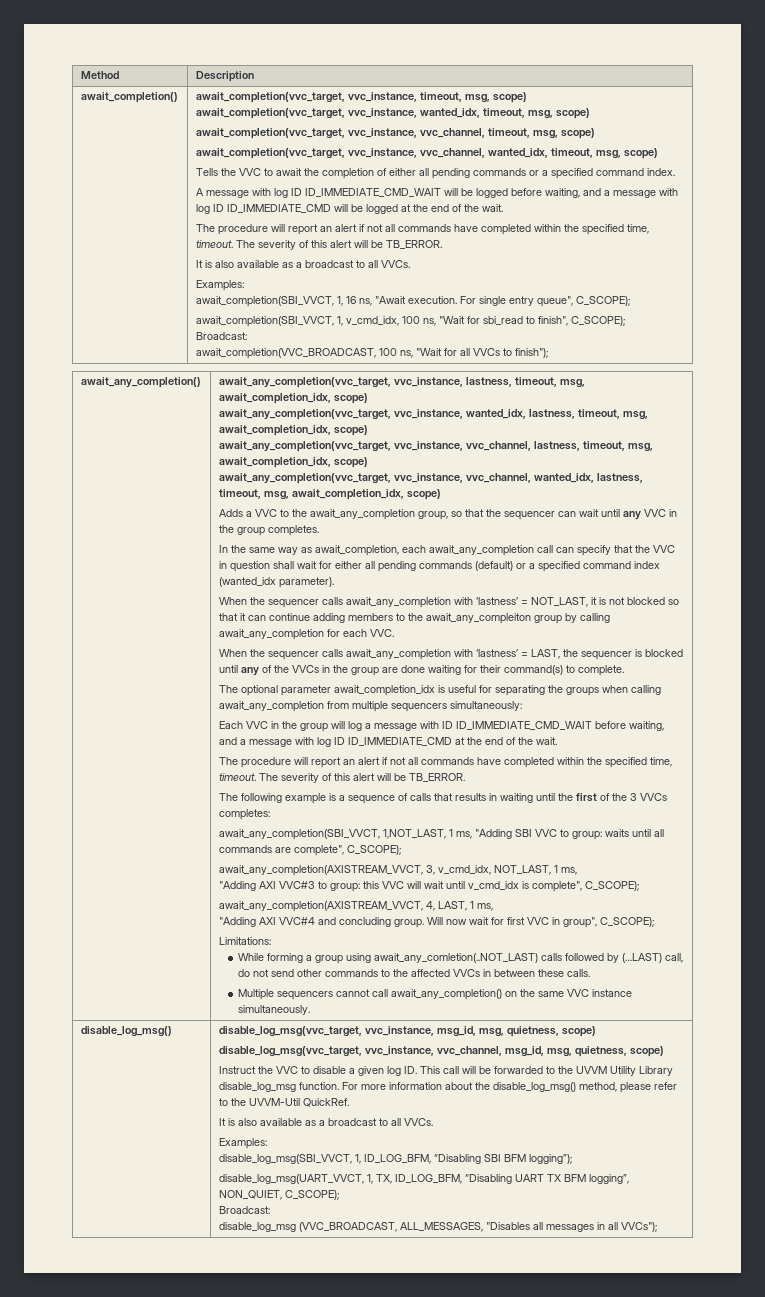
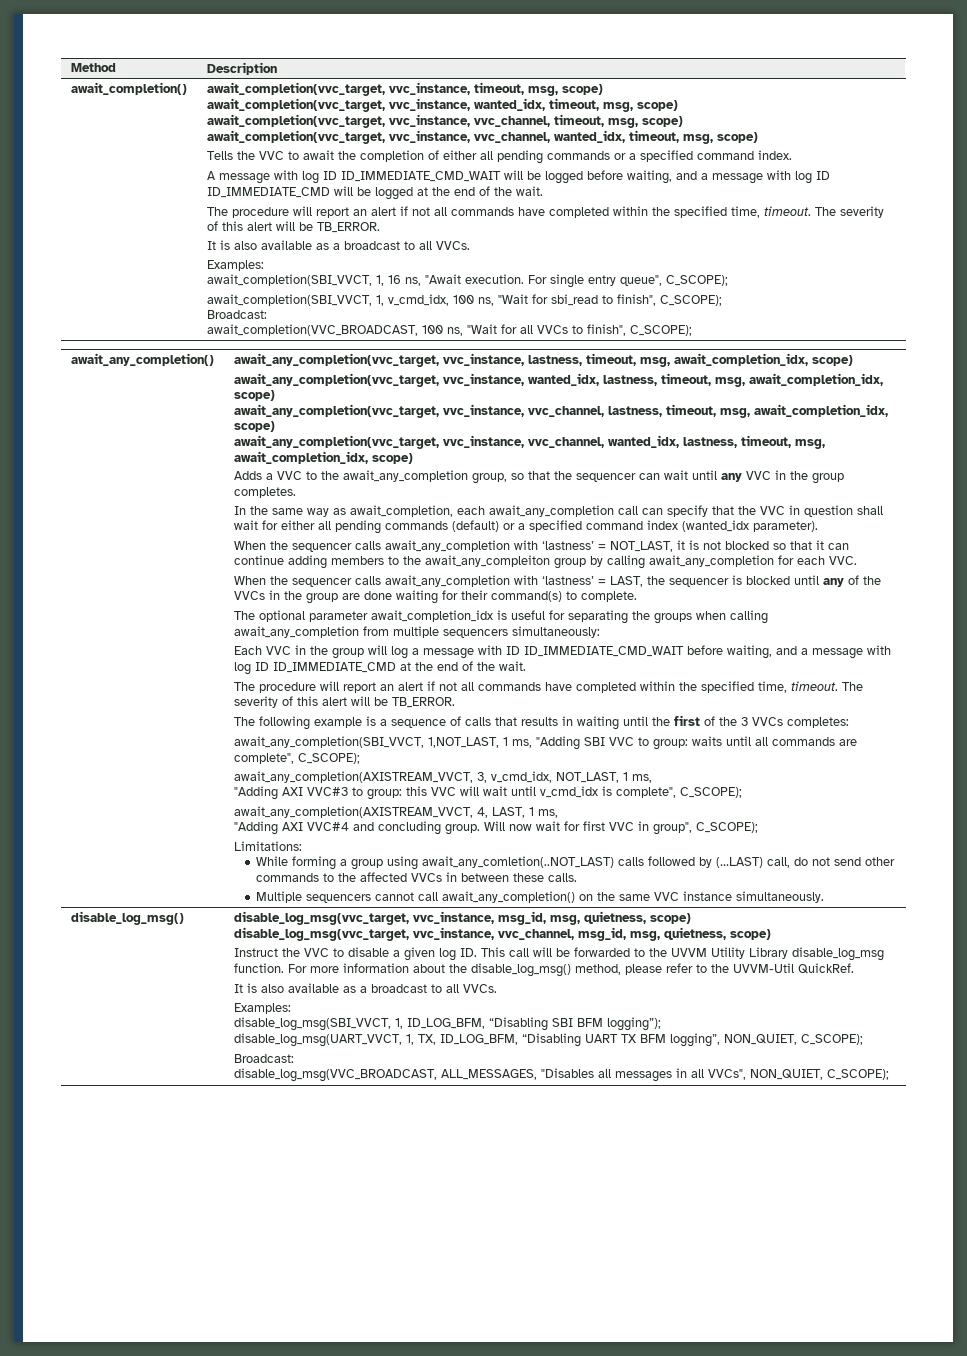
- await_completion(VVC_BROADCAST, 100 ns, "Wait for all VVCs to finish");
+ await_completion(VVC_BROADCAST, 100 ns, "Wait for all VVCs to finish", C_SCOPE);
- disable_log_msg (VVC_BROADCAST, ALL_MESSAGES, "Disables all messages in all VVCs");
+ disable_log_msg(VVC_BROADCAST, ALL_MESSAGES, "Disables all messages in all VVCs", NON_QUIET, C_SCOPE);

